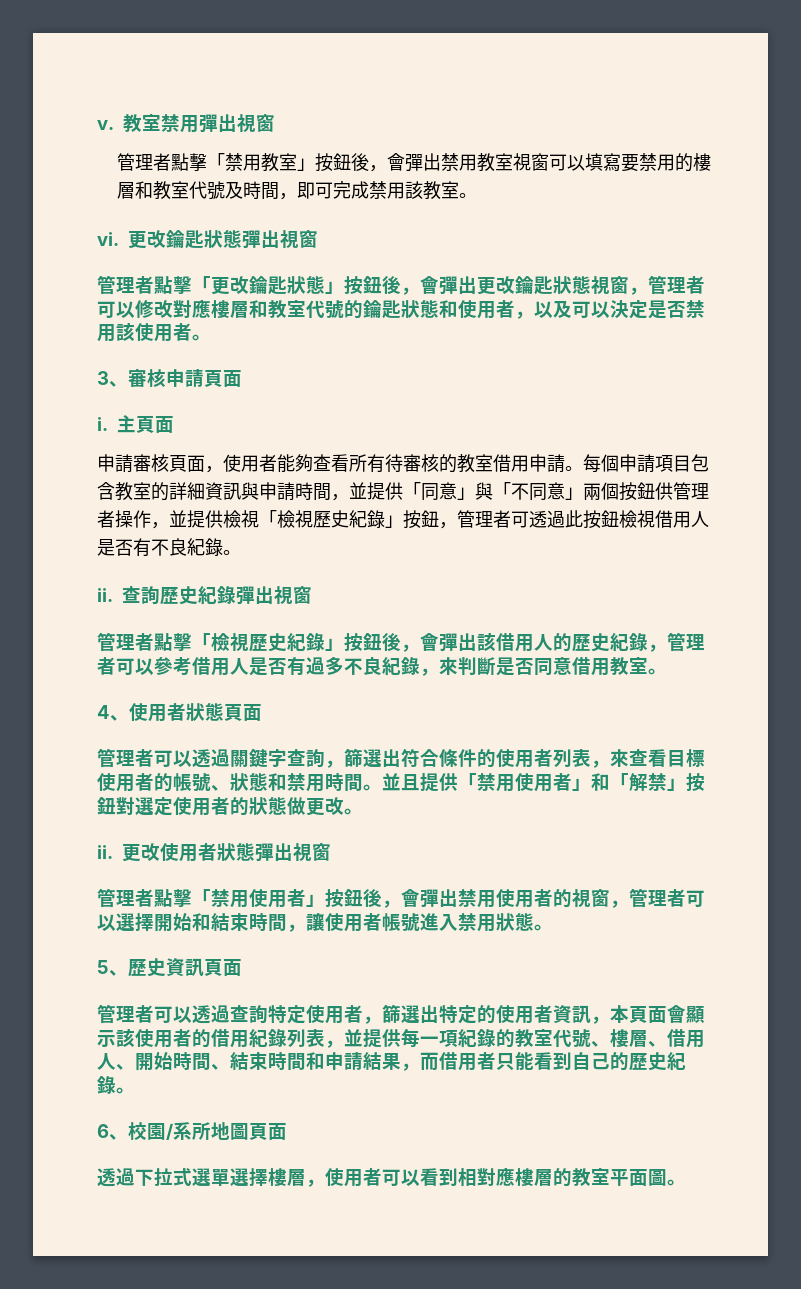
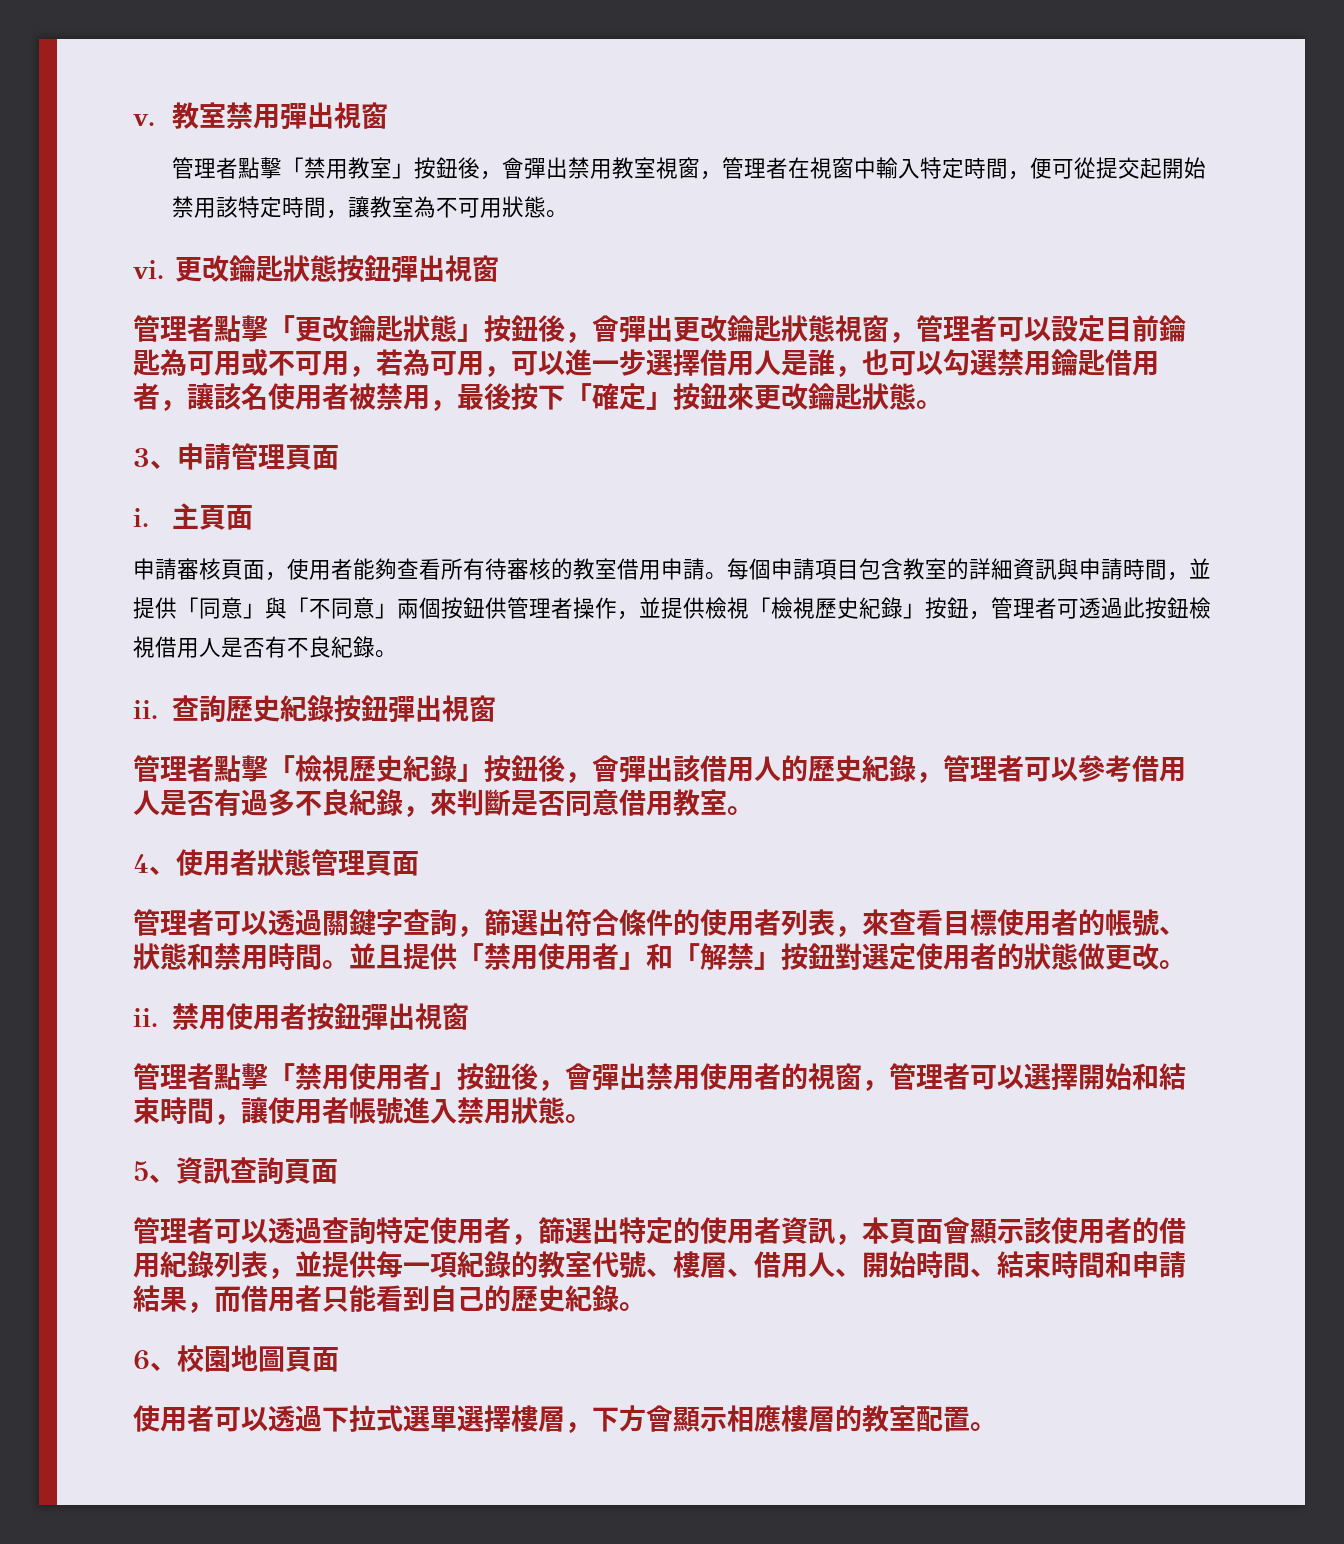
- 管理者點擊「禁用教室」按鈕後，會彈出禁用教室視窗可以填寫要禁用的樓層和教室代號及時間，即可完成禁用該教室。
+ 管理者點擊「禁用教室」按鈕後，會彈出禁用教室視窗，管理者在視窗中輸入特定時間，便可從提交起開始禁用該特定時間，讓教室為不可用狀態。
- 更改鑰匙狀態彈出視窗
+ 更改鑰匙狀態按鈕彈出視窗
- 管理者點擊「更改鑰匙狀態」按鈕後，會彈出更改鑰匙狀態視窗，管理者可以修改對應樓層和教室代號的鑰匙狀態和使用者，以及可以決定是否禁用該使用者。
+ 管理者點擊「更改鑰匙狀態」按鈕後，會彈出更改鑰匙狀態視窗，管理者可以設定目前鑰匙為可用或不可用，若為可用，可以進一步選擇借用人是誰，也可以勾選禁用鑰匙借用者，讓該名使用者被禁用，最後按下「確定」按鈕來更改鑰匙狀態。
- 3、審核申請頁面
+ 3、申請管理頁面
- 查詢歷史紀錄彈出視窗
+ 查詢歷史紀錄按鈕彈出視窗
- 4、使用者狀態頁面
+ 4、使用者狀態管理頁面
- 更改使用者狀態彈出視窗
+ 禁用使用者按鈕彈出視窗
- 5、歷史資訊頁面
+ 5、資訊查詢頁面
- 6、校園/系所地圖頁面
+ 6、校園地圖頁面
- 透過下拉式選單選擇樓層，使用者可以看到相對應樓層的教室平面圖。
+ 使用者可以透過下拉式選單選擇樓層，下方會顯示相應樓層的教室配置。

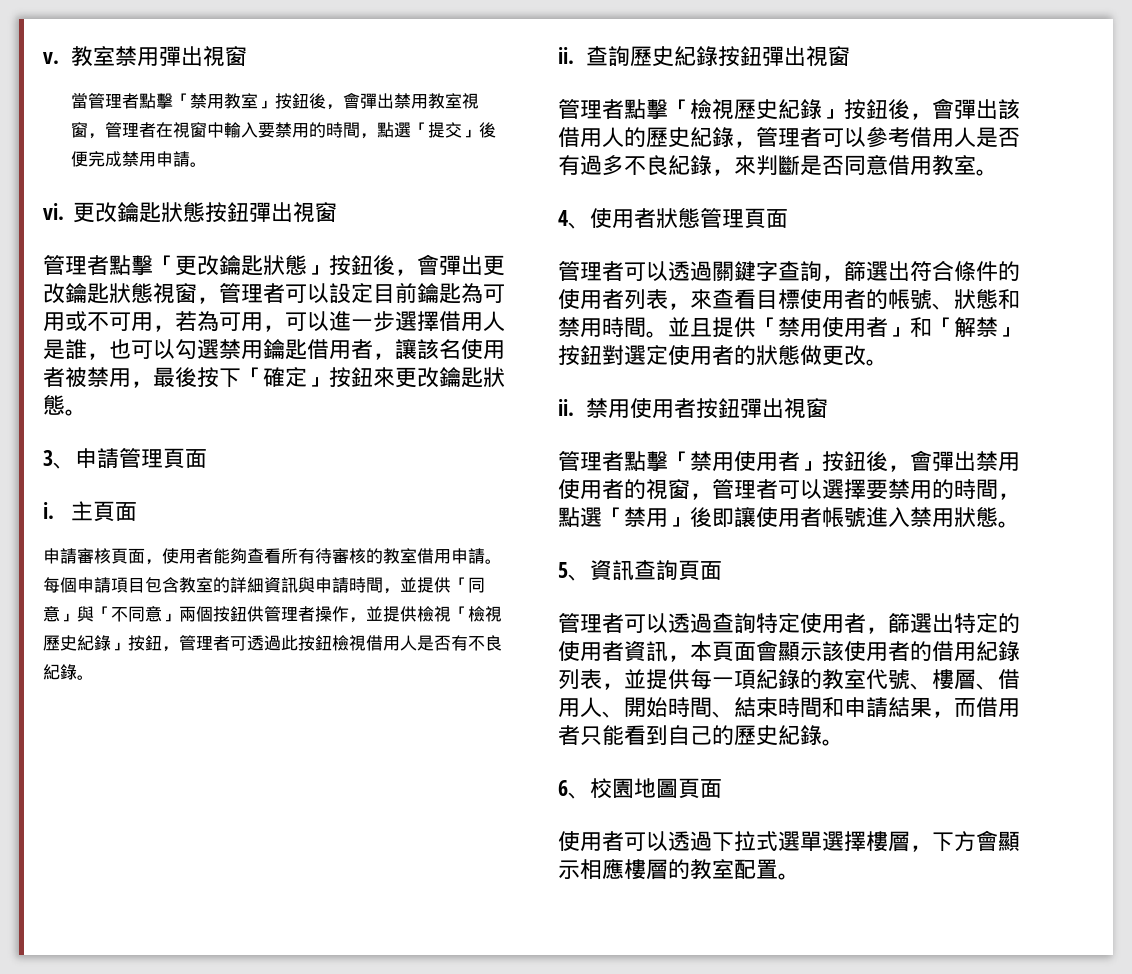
- 管理者點擊「禁用教室」按鈕後，會彈出禁用教室視窗，管理者在視窗中輸入特定時間，便可從提交起開始禁用該特定時間，讓教室為不可用狀態。
+ 當管理者點擊「禁用教室」按鈕後，會彈出禁用教室視窗，管理者在視窗中輸入要禁用的時間，點選「提交」後便完成禁用申請。
- 管理者點擊「禁用使用者」按鈕後，會彈出禁用使用者的視窗，管理者可以選擇開始和結束時間，讓使用者帳號進入禁用狀態。
+ 管理者點擊「禁用使用者」按鈕後，會彈出禁用使用者的視窗，管理者可以選擇要禁用的時間，點選「禁用」後即讓使用者帳號進入禁用狀態。

